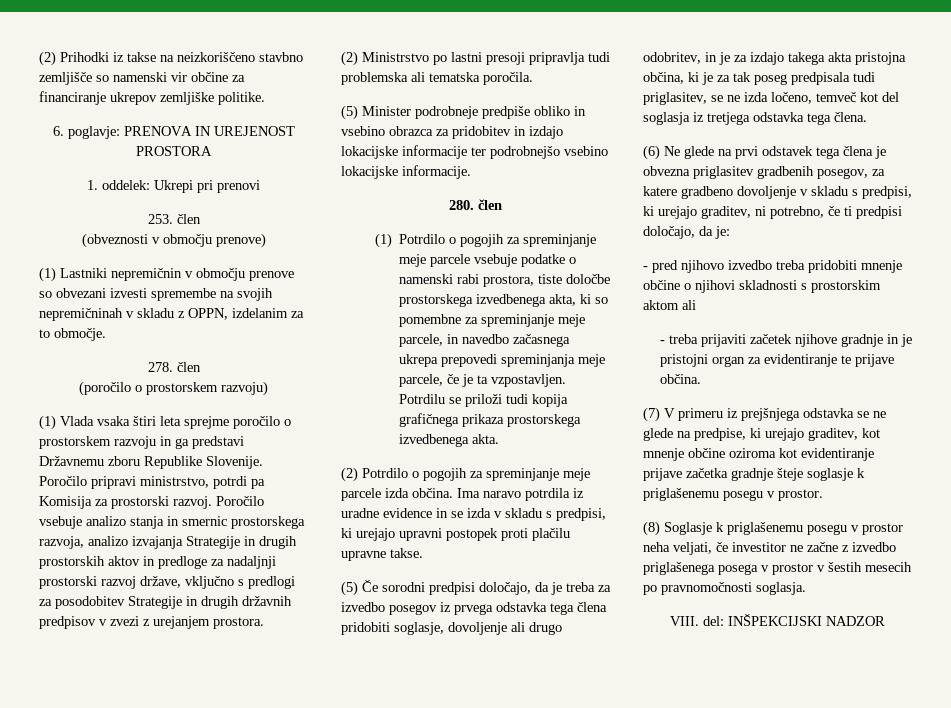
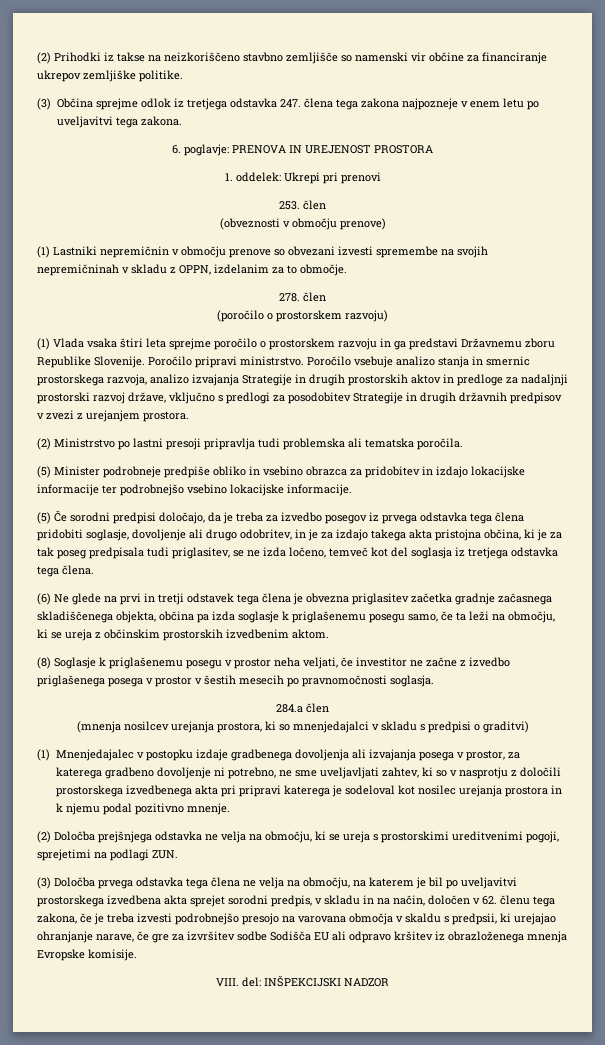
+ (3) Občina sprejme odlok iz tretjega odstavka 247. člena tega zakona najpozneje v enem letu po uveljavitvi tega zakona.
- Poročilo pripravi ministrstvo, potrdi pa Komisija za prostorski razvoj.
+ Poročilo pripravi ministrstvo.
- 280. člen
- (1) Potrdilo o pogojih za spreminjanje meje parcele vsebuje podatke o namenski rabi prostora, tiste določbe prostorskega izvedbenega akta, ki so pomembne za spreminjanje meje parcele, in navedbo začasnega ukrepa prepovedi spreminjanja meje parcele, če je ta vzpostavljen. Potrdilu se priloži tudi kopija grafičnega prikaza prostorskega izvedbenega akta.
- (2) Potrdilo o pogojih za spreminjanje meje parcele izda občina. Ima naravo potrdila iz uradne evidence in se izda v skladu s predpisi, ki urejajo upravni postopek proti plačilu upravne takse.
- (6) Ne glede na prvi odstavek tega člena je obvezna priglasitev gradbenih posegov, za katere gradbeno dovoljenje v skladu s predpisi, ki urejajo graditev, ni potrebno, če ti predpisi določajo, da je:
- - pred njihovo izvedbo treba pridobiti mnenje občine o njihovi skladnosti s prostorskim aktom ali
- - treba prijaviti začetek njihove gradnje in je pristojni organ za evidentiranje te prijave občina.
- (7) V primeru iz prejšnjega odstavka se ne glede na predpise, ki urejajo graditev, kot mnenje občine oziroma kot evidentiranje prijave začetka gradnje šteje soglasje k priglašenemu posegu v prostor.
+ (6) Ne glede na prvi in tretji odstavek tega člena je obvezna priglasitev začetka gradnje začasnega skladiščenega objekta, občina pa izda soglasje k priglašenemu posegu samo, če ta leži na območju, ki se ureja z občinskim prostorskih izvedbenim aktom.
+ 284.a člen
+ (mnenja nosilcev urejanja prostora, ki so mnenjedajalci v skladu s predpisi o graditvi)
+ (1) Mnenjedajalec v postopku izdaje gradbenega dovoljenja ali izvajanja posega v prostor, za katerega gradbeno dovoljenje ni potrebno, ne sme uveljavljati zahtev, ki so v nasprotju z določili prostorskega izvedbenega akta pri pripravi katerega je sodeloval kot nosilec urejanja prostora in k njemu podal pozitivno mnenje.
+ (2) Določba prejšnjega odstavka ne velja na območju, ki se ureja s prostorskimi ureditvenimi pogoji, sprejetimi na podlagi ZUN.
+ (3) Določba prvega odstavka tega člena ne velja na območju, na katerem je bil po uveljavitvi prostorskega izvedbena akta sprejet sorodni predpis, v skladu in na način, določen v 62. členu tega zakona, če je treba izvesti podrobnejšo presojo na varovana območja v skaldu s predpsii, ki urejajao ohranjanje narave, če gre za izvršitev sodbe Sodišča EU ali odpravo kršitev iz obrazloženega mnenja Evropske komisije.

